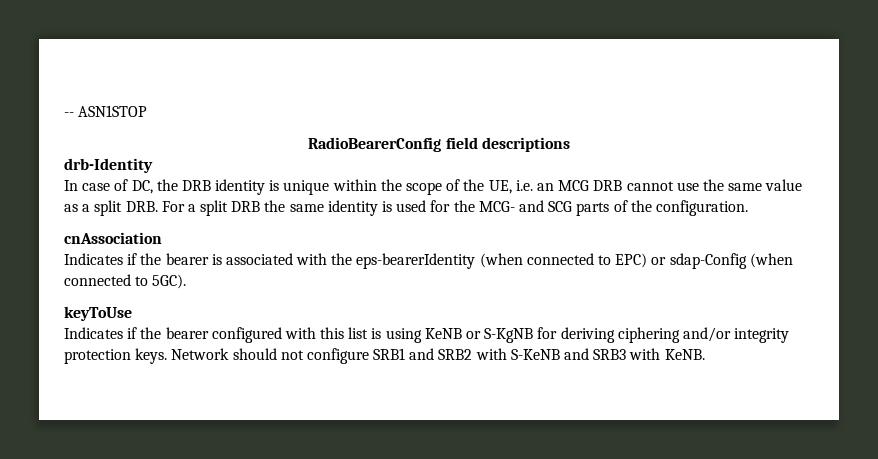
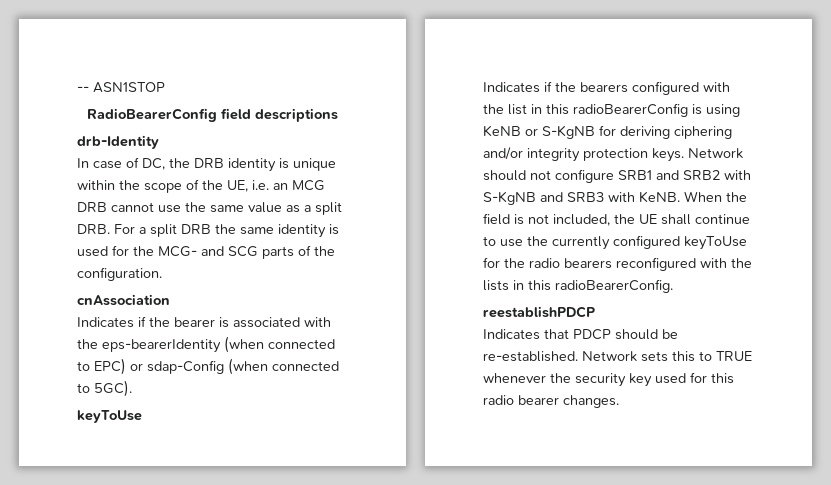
- Indicates if the bearer configured with this list is using KeNB or S-KgNB for deriving ciphering and/or integrity protection keys.
+ Indicates if the bearers configured with the list in this radioBearerConfig is using KeNB or S-KgNB for deriving ciphering and/or integrity protection keys.
- Network should not configure SRB1 and SRB2 with S-KeNB and SRB3 with KeNB.
+ Network should not configure SRB1 and SRB2 with S-KgNB and SRB3 with KeNB.
+ When the field is not included, the UE shall continue to use the currently configured keyToUse for the radio bearers reconfigured with the lists in this radioBearerConfig.
+ reestablishPDCP
+ Indicates that PDCP should be re-established. Network sets this to TRUE whenever the security key used for this radio bearer changes.

